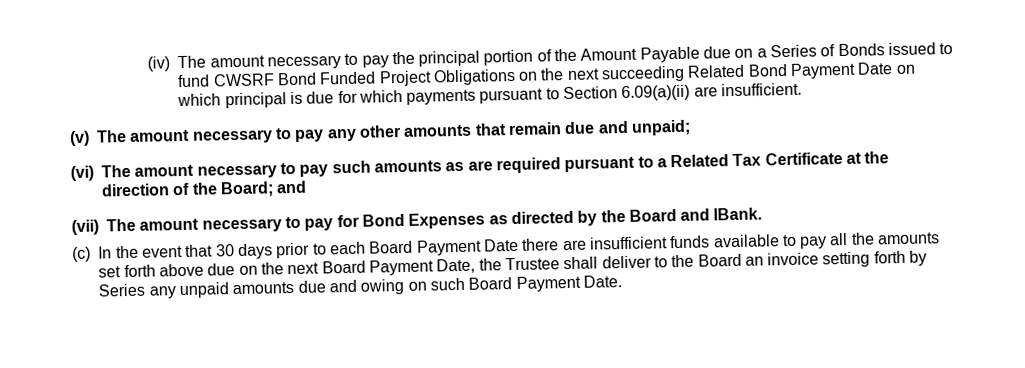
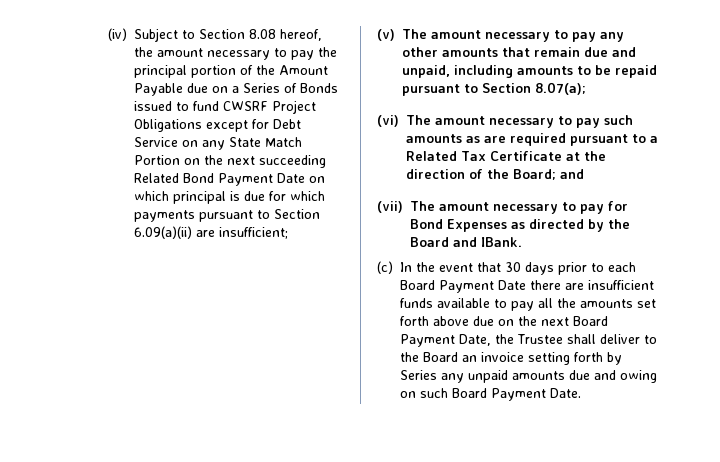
- (iv) The amount necessary to pay the principal portion of the Amount Payable due on a Series of Bonds issued to fund CWSRF Bond Funded Project Obligations on the next succeeding Related Bond Payment Date on which principal is due for which payments pursuant to Section 6.09(a)(ii) are insufficient.
+ (iv) Subject to Section 8.08 hereof, the amount necessary to pay the principal portion of the Amount Payable due on a Series of Bonds issued to fund CWSRF Project Obligations except for Debt Service on any State Match Portion on the next succeeding Related Bond Payment Date on which principal is due for which payments pursuant to Section 6.09(a)(ii) are insufficient;
- (v) The amount necessary to pay any other amounts that remain due and unpaid;
+ (v) The amount necessary to pay any other amounts that remain due and unpaid, including amounts to be repaid pursuant to Section 8.07(a);

